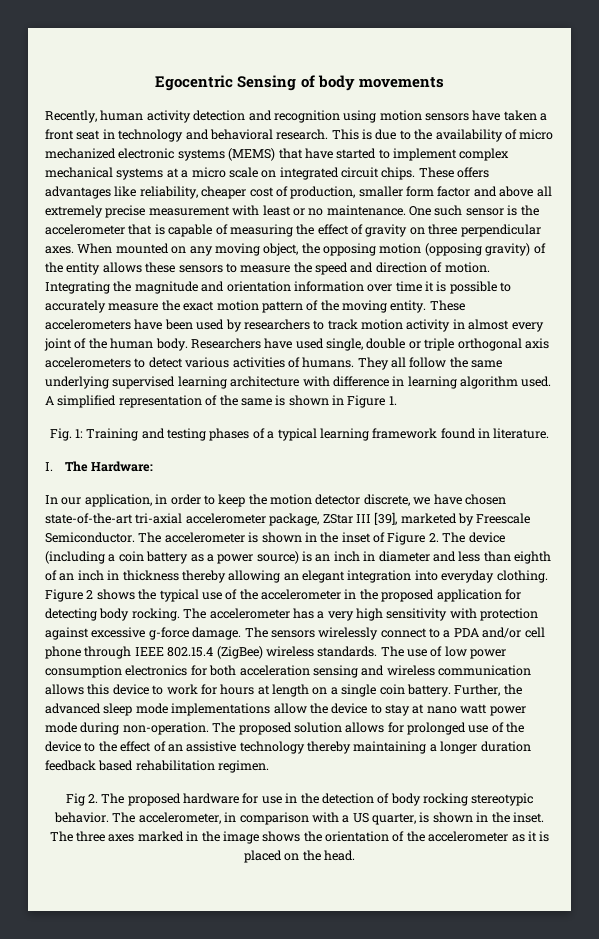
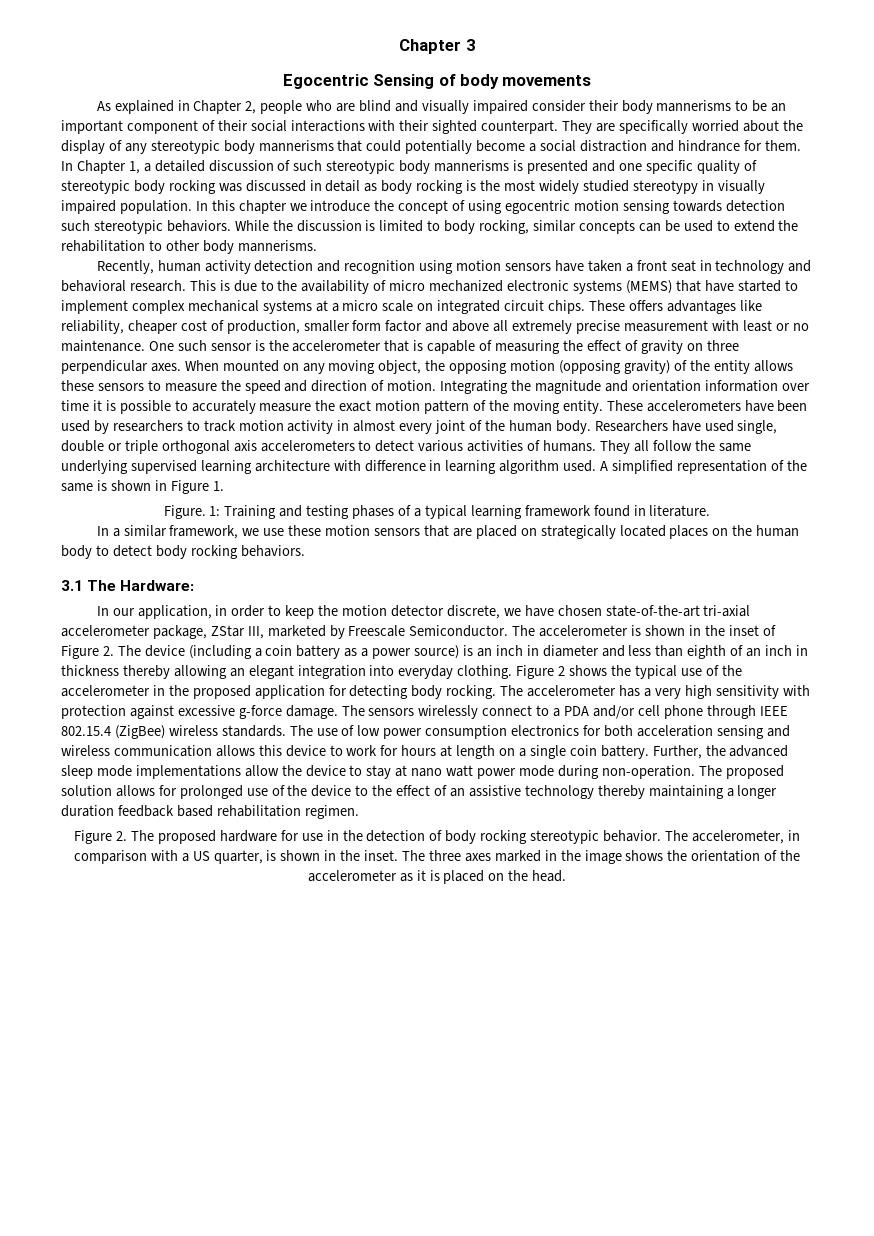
+ Chapter 3
+ As explained in Chapter 2, people who are blind and visually impaired consider their body mannerisms to be an important component of their social interactions with their sighted counterpart. They are specifically worried about the display of any stereotypic body mannerisms that could potentially become a social distraction and hindrance for them. In Chapter 1, a detailed discussion of such stereotypic body mannerisms is presented and one specific quality of stereotypic body rocking was discussed in detail as body rocking is the most widely studied stereotypy in visually impaired population. In this chapter we introduce the concept of using egocentric motion sensing towards detection such stereotypic behaviors. While the discussion is limited to body rocking, similar concepts can be used to extend the rehabilitation to other body mannerisms.
- Fig. 1: Training and testing phases of a typical learning framework found in literature.
+ Figure. 1: Training and testing phases of a typical learning framework found in literature.
- I. The Hardware:
+ In a similar framework, we use these motion sensors that are placed on strategically located places on the human body to detect body rocking behaviors.
+ 3.1 The Hardware:
- In our application, in order to keep the motion detector discrete, we have chosen state-of-the-art tri-axial accelerometer package, ZStar III [39], marketed by Freescale Semiconductor.
+ In our application, in order to keep the motion detector discrete, we have chosen state-of-the-art tri-axial accelerometer package, ZStar III, marketed by Freescale Semiconductor.
- Fig 2. The proposed hardware for use in the detection of body rocking stereotypic behavior.
+ Figure 2. The proposed hardware for use in the detection of body rocking stereotypic behavior.

